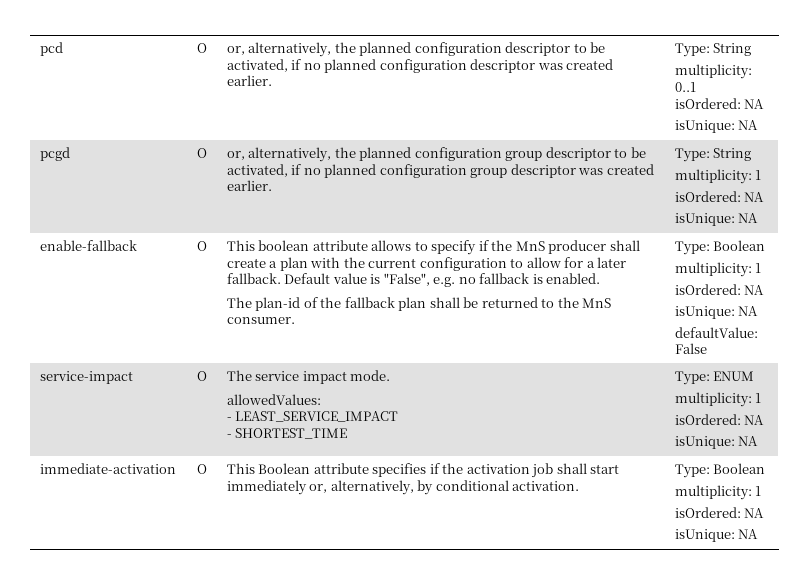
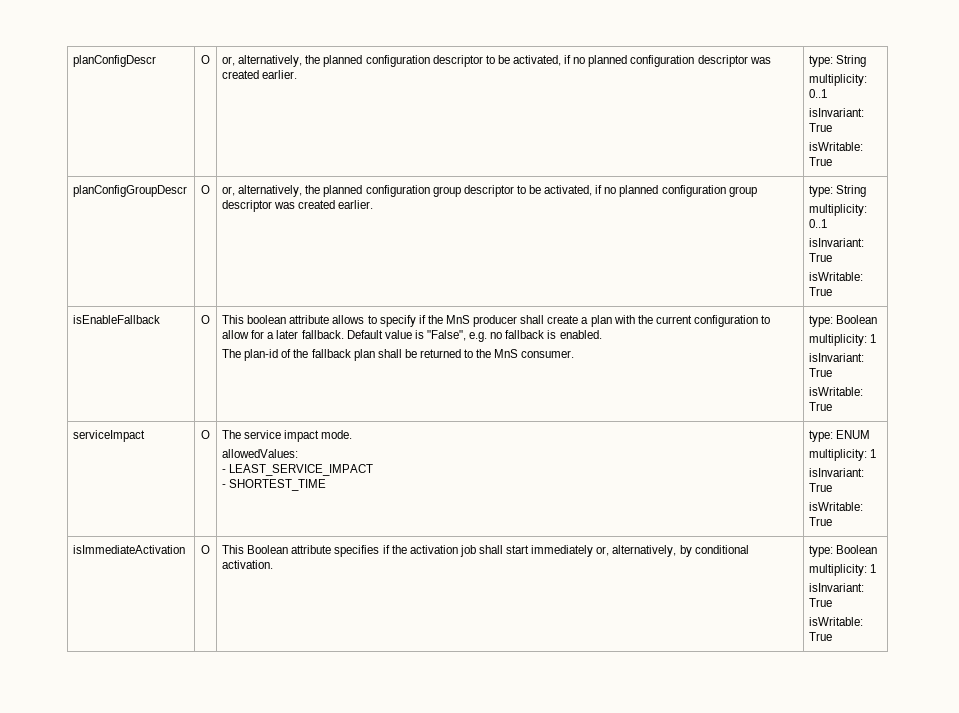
- pcd | O | or, alternatively, the planned configuration descriptor to be activated, if no planned configuration descriptor was created earlier. | Type: String
+ planConfigDescr | O | or, alternatively, the planned configuration descriptor to be activated, if no planned configuration descriptor was created earlier. | type: String
  multiplicity: 0..1
- isOrdered: NA
- isUnique: NA
- pcgd | O | or, alternatively, the planned configuration group descriptor to be activated, if no planned configuration group descriptor was created earlier. | Type: String
- multiplicity: 1
- isOrdered: NA
- isUnique: NA
- enable-fallback
+ isInvariant: True
+ isWritable: True
+ planConfigGroupDescr | O | or, alternatively, the planned configuration group descriptor to be activated, if no planned configuration group descriptor was created earlier. | type: String
+ multiplicity: 0..1
+ isInvariant: True
+ isWritable: True
+ isEnableFallback
- The plan-id of the fallback plan shall be returned to the MnS consumer. | Type: Boolean
+ The plan-id of the fallback plan shall be returned to the MnS consumer. | type: Boolean
  multiplicity: 1
- isOrdered: NA
- isUnique: NA
- defaultValue: False
- service-impact | O | The service impact mode.
+ isInvariant: True
+ isWritable: True
+ serviceImpact | O | The service impact mode.
  allowedValues:
  - LEAST_SERVICE_IMPACT
- - SHORTEST_TIME | Type: ENUM
+ - SHORTEST_TIME | type: ENUM
  multiplicity: 1
- isOrdered: NA
- isUnique: NA
- immediate-activation | O | This Boolean attribute specifies if the activation job shall start immediately or, alternatively, by conditional activation. | Type: Boolean
+ isInvariant: True
+ isWritable: True
+ isImmediateActivation | O | This Boolean attribute specifies if the activation job shall start immediately or, alternatively, by conditional activation. | type: Boolean
  multiplicity: 1
- isOrdered: NA
- isUnique: NA
+ isInvariant: True
+ isWritable: True

